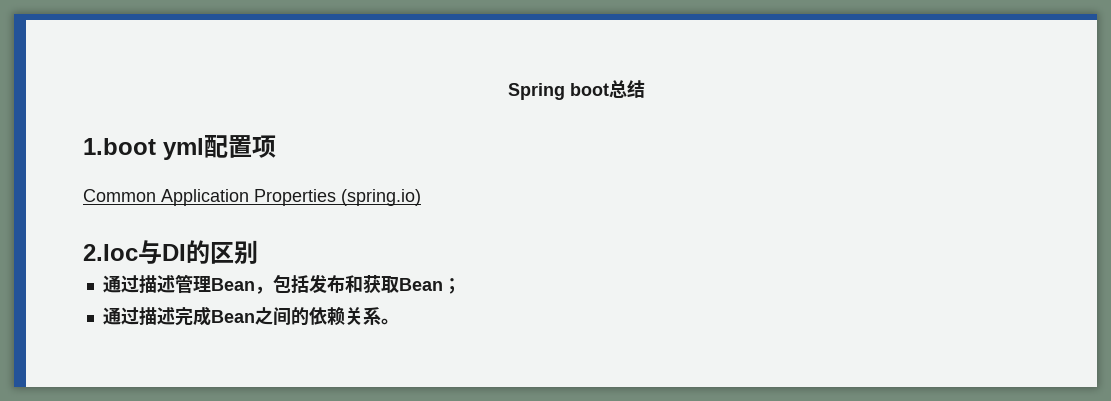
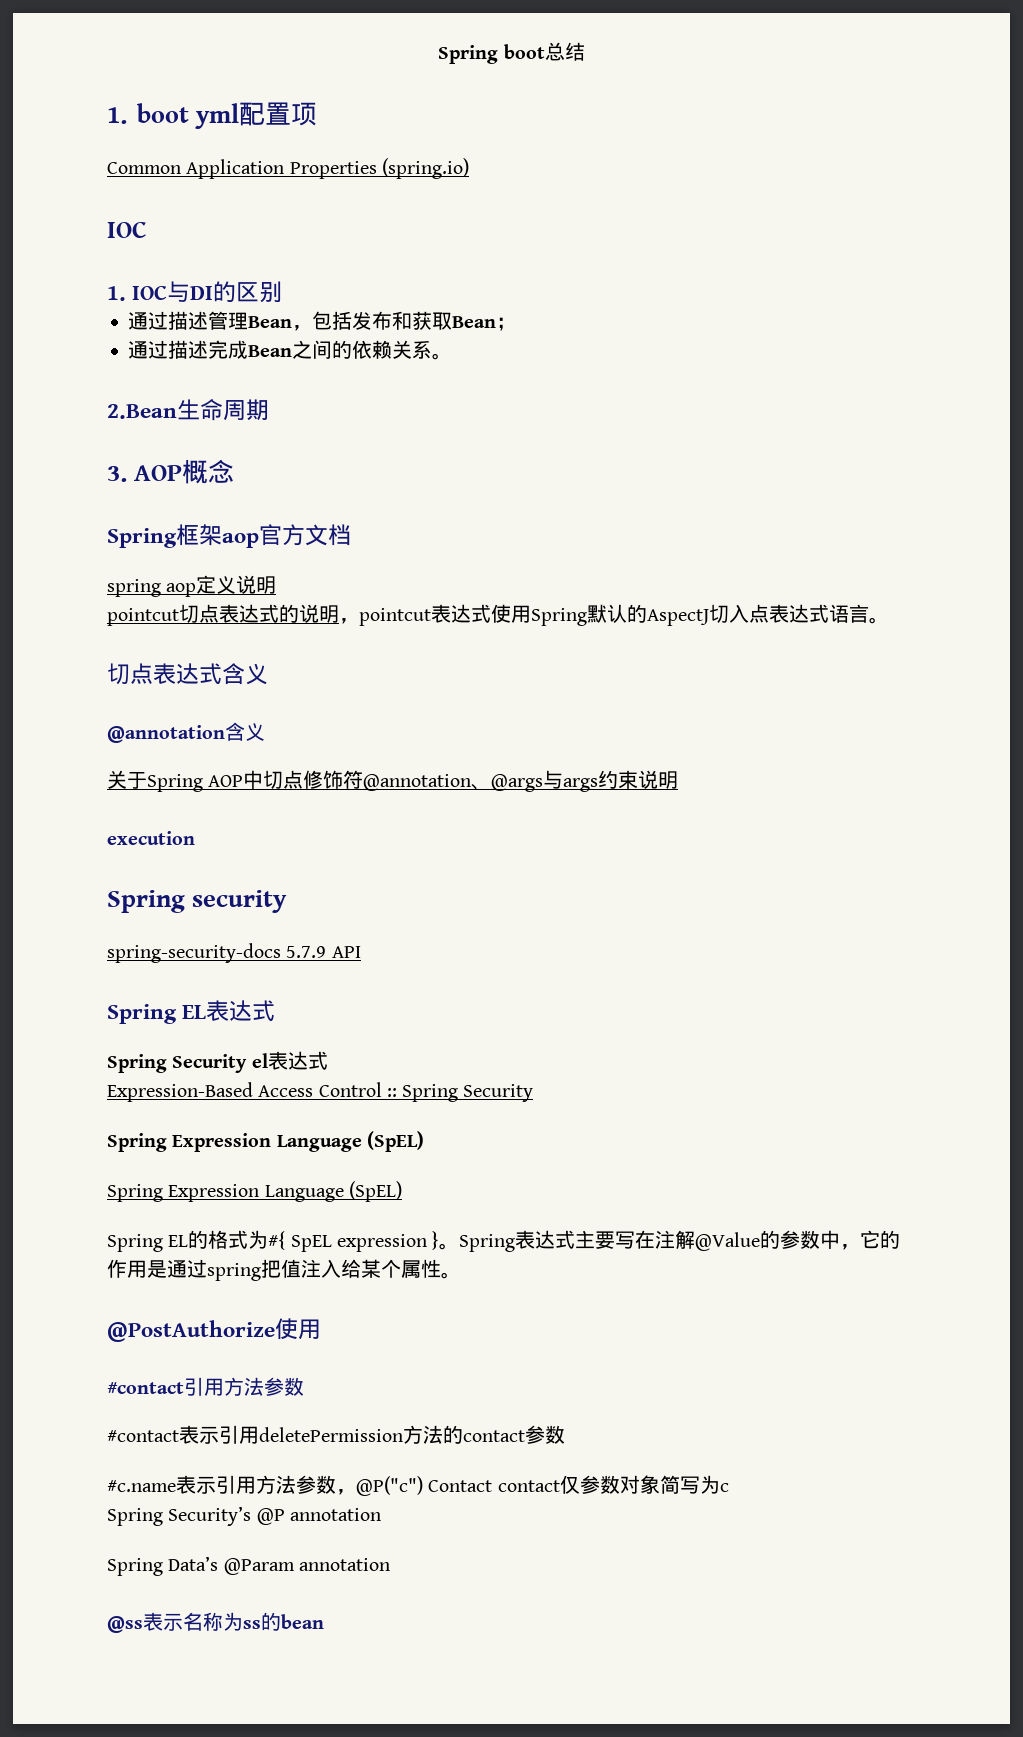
- 1.boot yml配置项
+ 1. boot yml配置项
  Common Application Properties (spring.io)
- 2.Ioc与DI的区别
+ IOC
+ 1. IOC与DI的区别
+ 2.Bean生命周期
+ 3. AOP概念
+ Spring框架aop官方文档
+ spring aop定义说明
+ pointcut切点表达式的说明，pointcut表达式使用Spring默认的AspectJ切入点表达式语言。
+ 切点表达式含义
+ @annotation含义
+ 关于Spring AOP中切点修饰符@annotation、@args与args约束说明
+ execution
+ Spring security
+ spring-security-docs 5.7.9 API
+ Spring EL表达式
+ Spring Security el表达式
+ Expression-Based Access Control :: Spring Security
+ Spring Expression Language (SpEL)
+ Spring Expression Language (SpEL)
+ Spring EL的格式为#{ SpEL expression }。Spring表达式主要写在注解@Value的参数中，它的作用是通过spring把值注入给某个属性。
+ @PostAuthorize使用
+ #contact引用方法参数
+ #contact表示引用deletePermission方法的contact参数
+ #c.name表示引用方法参数，@P("c") Contact contact仅参数对象简写为c
+ Spring Security’s @P annotation
+ Spring Data’s @Param annotation
+ @ss表示名称为ss的bean

